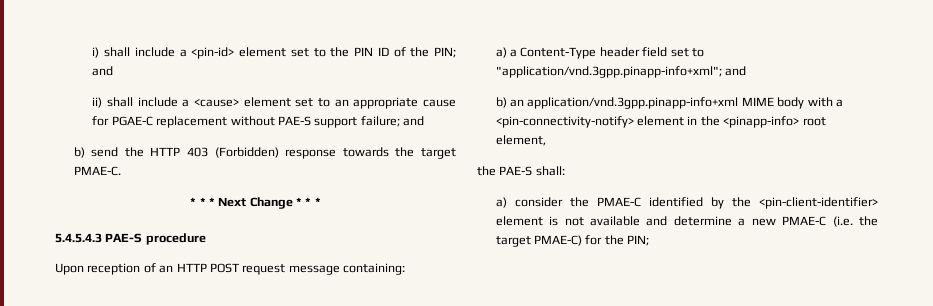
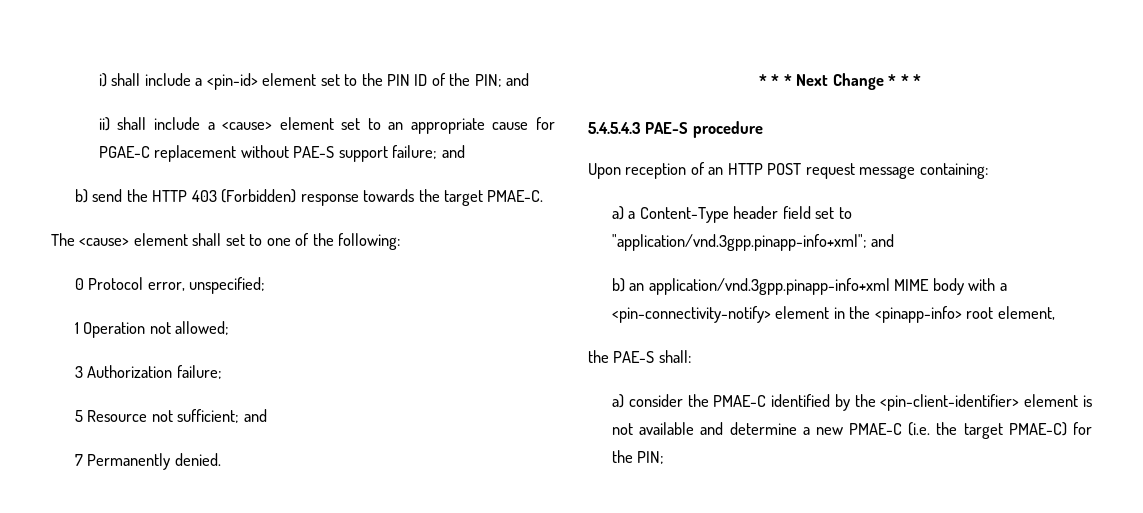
+ The <cause> element shall set to one of the following:
+ 0 Protocol error, unspecified;
+ 1 Operation not allowed;
+ 3 Authorization failure;
+ 5 Resource not sufficient; and
+ 7 Permanently denied.

